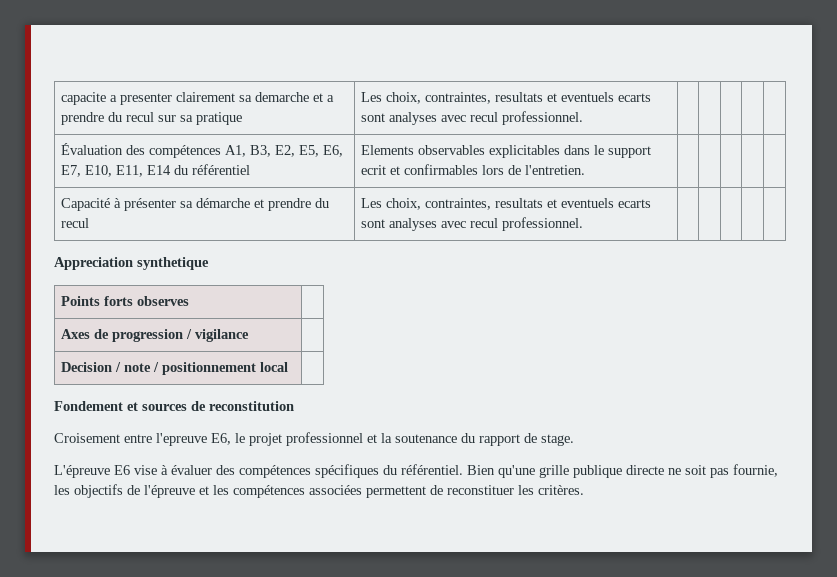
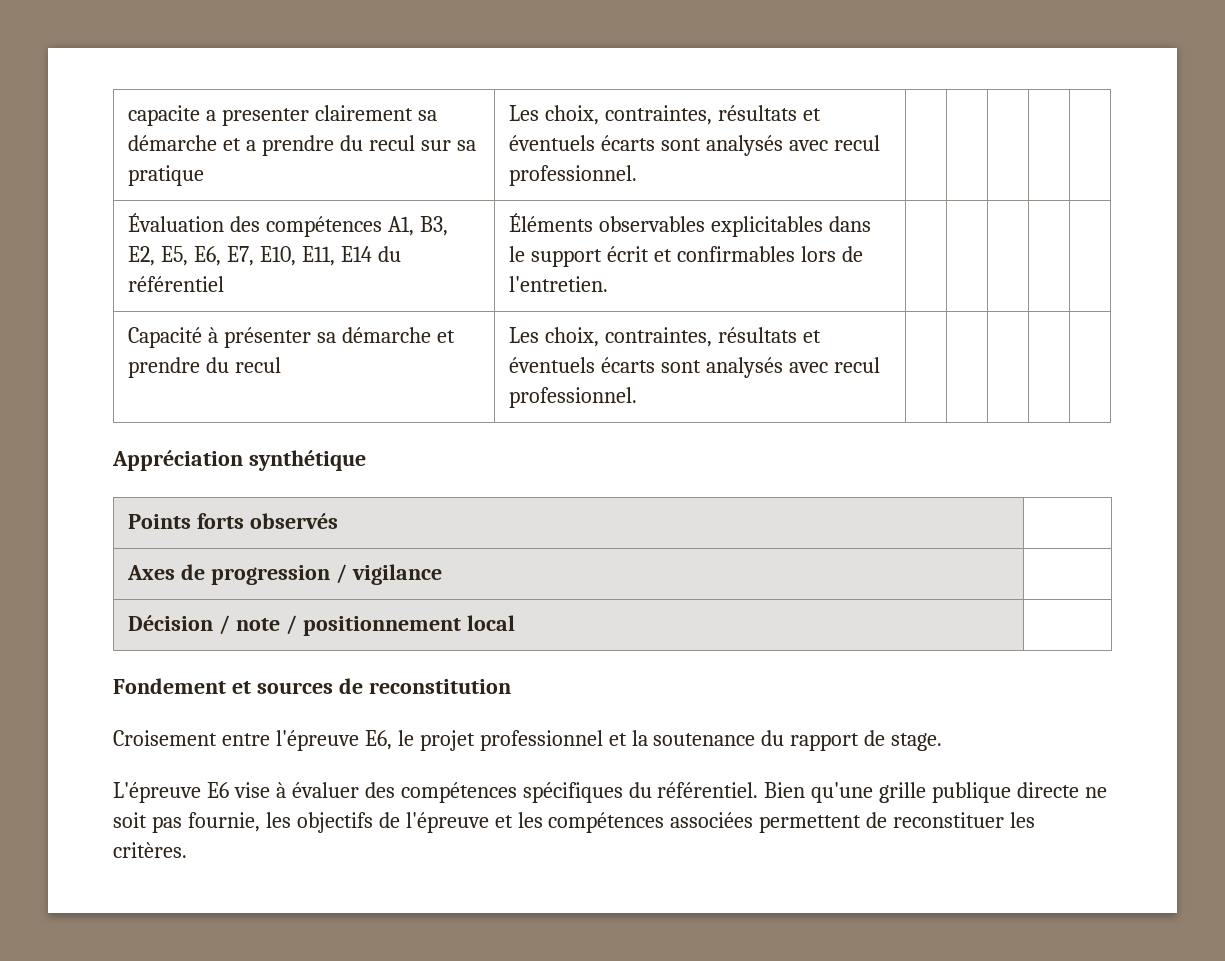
- capacite a presenter clairement sa demarche et a prendre du recul sur sa pratique | Les choix, contraintes, resultats et eventuels ecarts sont analyses avec recul professionnel. | | | | |
+ capacite a presenter clairement sa démarche et a prendre du recul sur sa pratique | Les choix, contraintes, résultats et éventuels écarts sont analysés avec recul professionnel. | | | | |
- Évaluation des compétences A1, B3, E2, E5, E6, E7, E10, E11, E14 du référentiel | Elements observables explicitables dans le support ecrit et confirmables lors de l'entretien. | | | | |
+ Évaluation des compétences A1, B3, E2, E5, E6, E7, E10, E11, E14 du référentiel | Éléments observables explicitables dans le support écrit et confirmables lors de l'entretien. | | | | |
- Capacité à présenter sa démarche et prendre du recul | Les choix, contraintes, resultats et eventuels ecarts sont analyses avec recul professionnel. | | | | |
- Appreciation synthetique
+ Capacité à présenter sa démarche et prendre du recul | Les choix, contraintes, résultats et éventuels écarts sont analysés avec recul professionnel. | | | | |
+ Appréciation synthétique
- Points forts observes |
+ Points forts observés |
- Decision / note / positionnement local |
+ Décision / note / positionnement local |
- Croisement entre l'epreuve E6, le projet professionnel et la soutenance du rapport de stage.
+ Croisement entre l'épreuve E6, le projet professionnel et la soutenance du rapport de stage.

